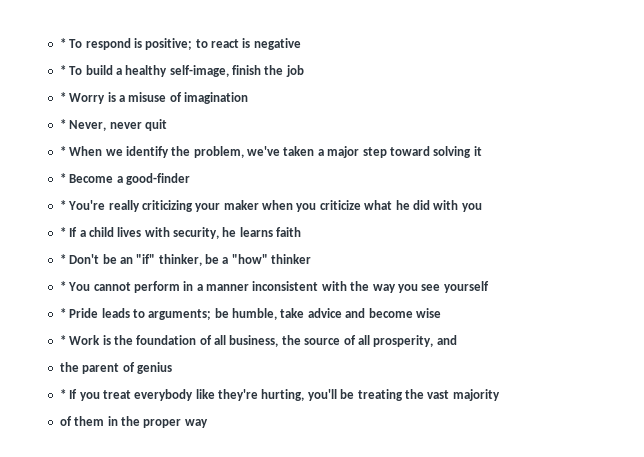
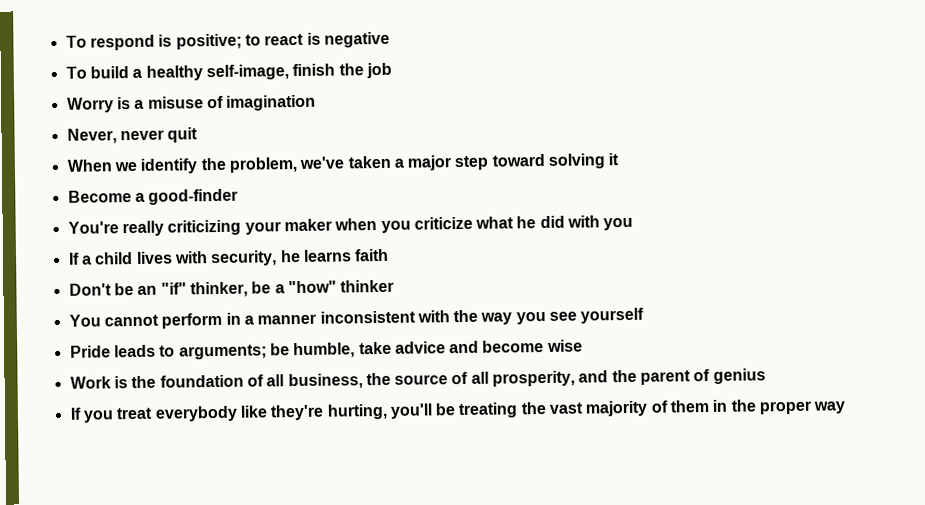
- * To respond is positive; to react is negative
+ To respond is positive; to react is negative
- * To build a healthy self-image, finish the job
+ To build a healthy self-image, finish the job
- * Worry is a misuse of imagination
+ Worry is a misuse of imagination
- * Never, never quit
+ Never, never quit
- * When we identify the problem, we've taken a major step toward solving it
+ When we identify the problem, we've taken a major step toward solving it
- * Become a good-finder
+ Become a good-finder
- * You're really criticizing your maker when you criticize what he did with you
+ You're really criticizing your maker when you criticize what he did with you
- * If a child lives with security, he learns faith
+ If a child lives with security, he learns faith
- * Don't be an "if" thinker, be a "how" thinker
+ Don't be an "if" thinker, be a "how" thinker
- * You cannot perform in a manner inconsistent with the way you see yourself
+ You cannot perform in a manner inconsistent with the way you see yourself
- * Pride leads to arguments; be humble, take advice and become wise
+ Pride leads to arguments; be humble, take advice and become wise
- * Work is the foundation of all business, the source of all prosperity, and
- the parent of genius
+ Work is the foundation of all business, the source of all prosperity, and the parent of genius
- * If you treat everybody like they're hurting, you'll be treating the vast majority
- of them in the proper way
+ If you treat everybody like they're hurting, you'll be treating the vast majority of them in the proper way

